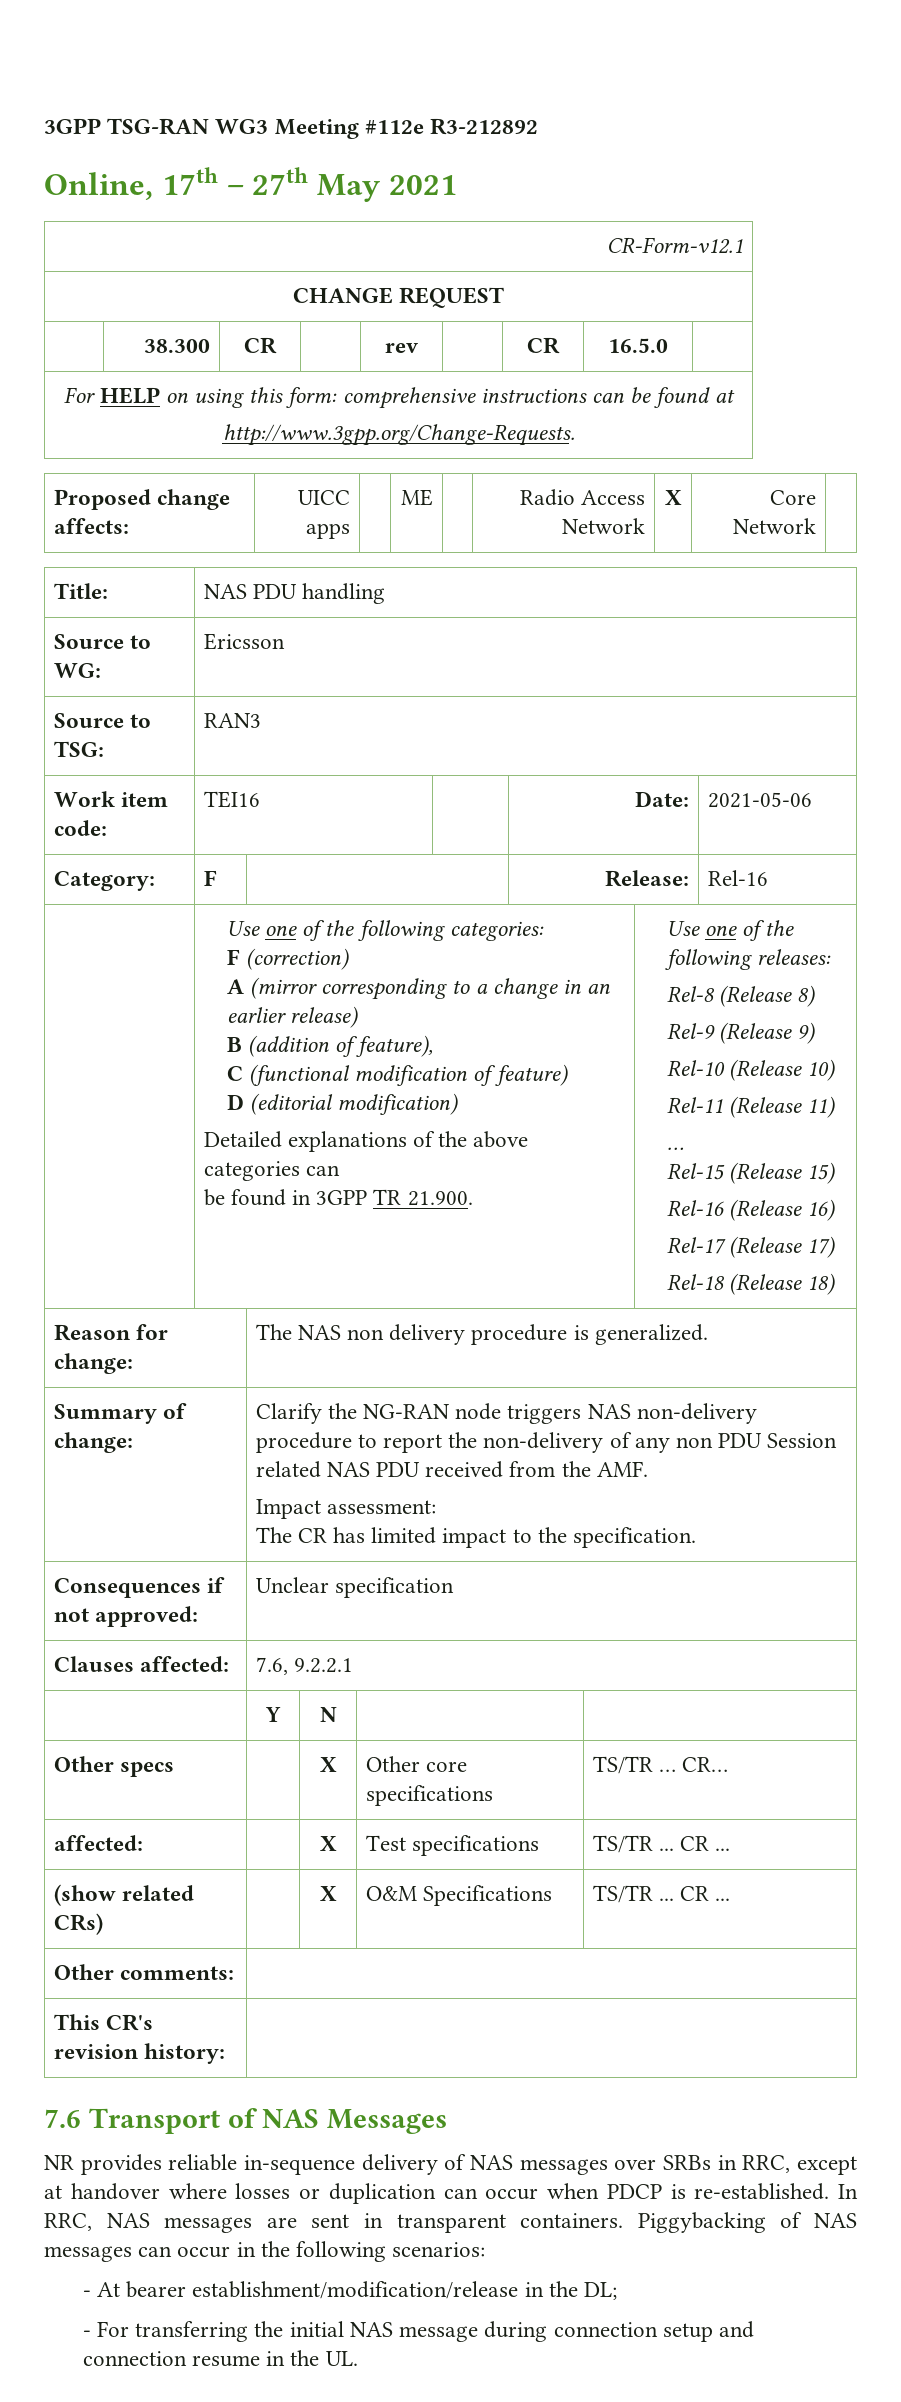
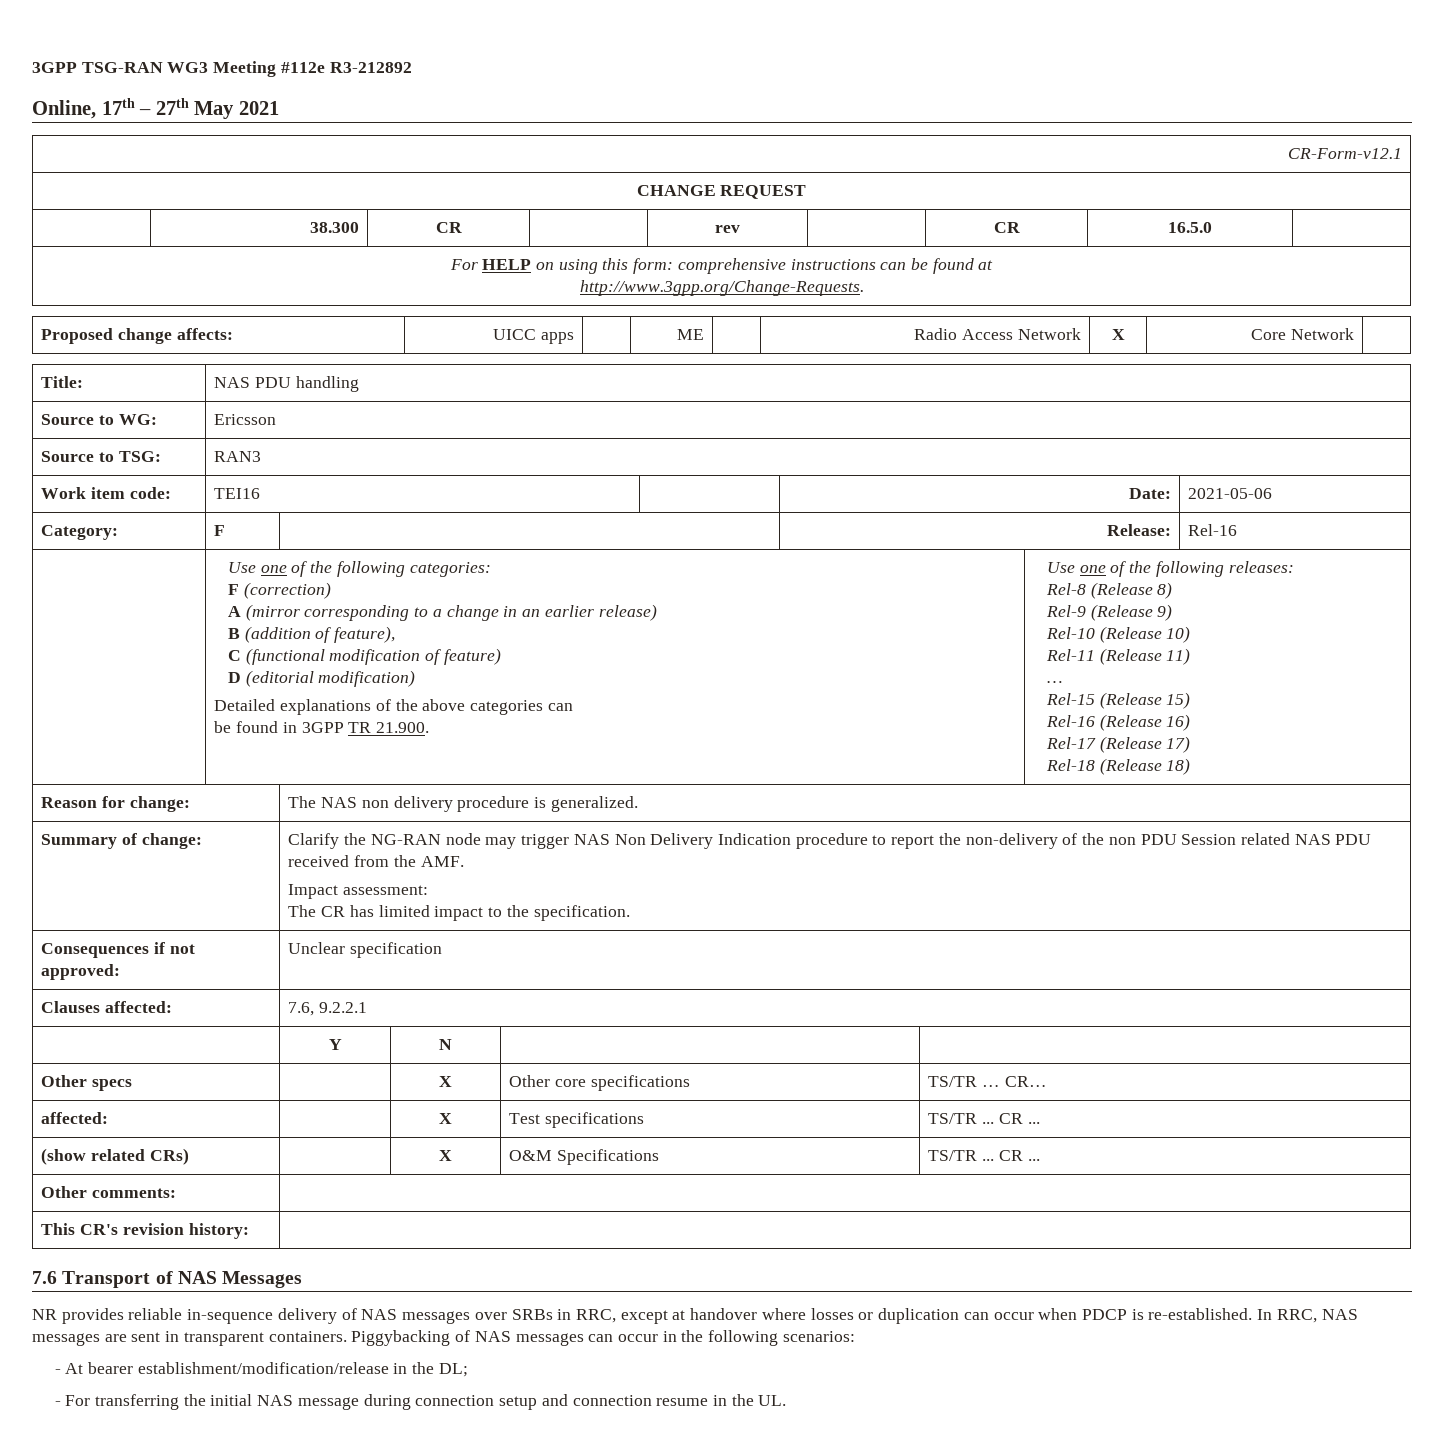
- Summary of change: | Clarify the NG-RAN node triggers NAS non-delivery procedure to report the non-delivery of any non PDU Session related NAS PDU received from the AMF.
+ Summary of change: | Clarify the NG-RAN node may trigger NAS Non Delivery Indication procedure to report the non-delivery of the non PDU Session related NAS PDU received from the AMF.

